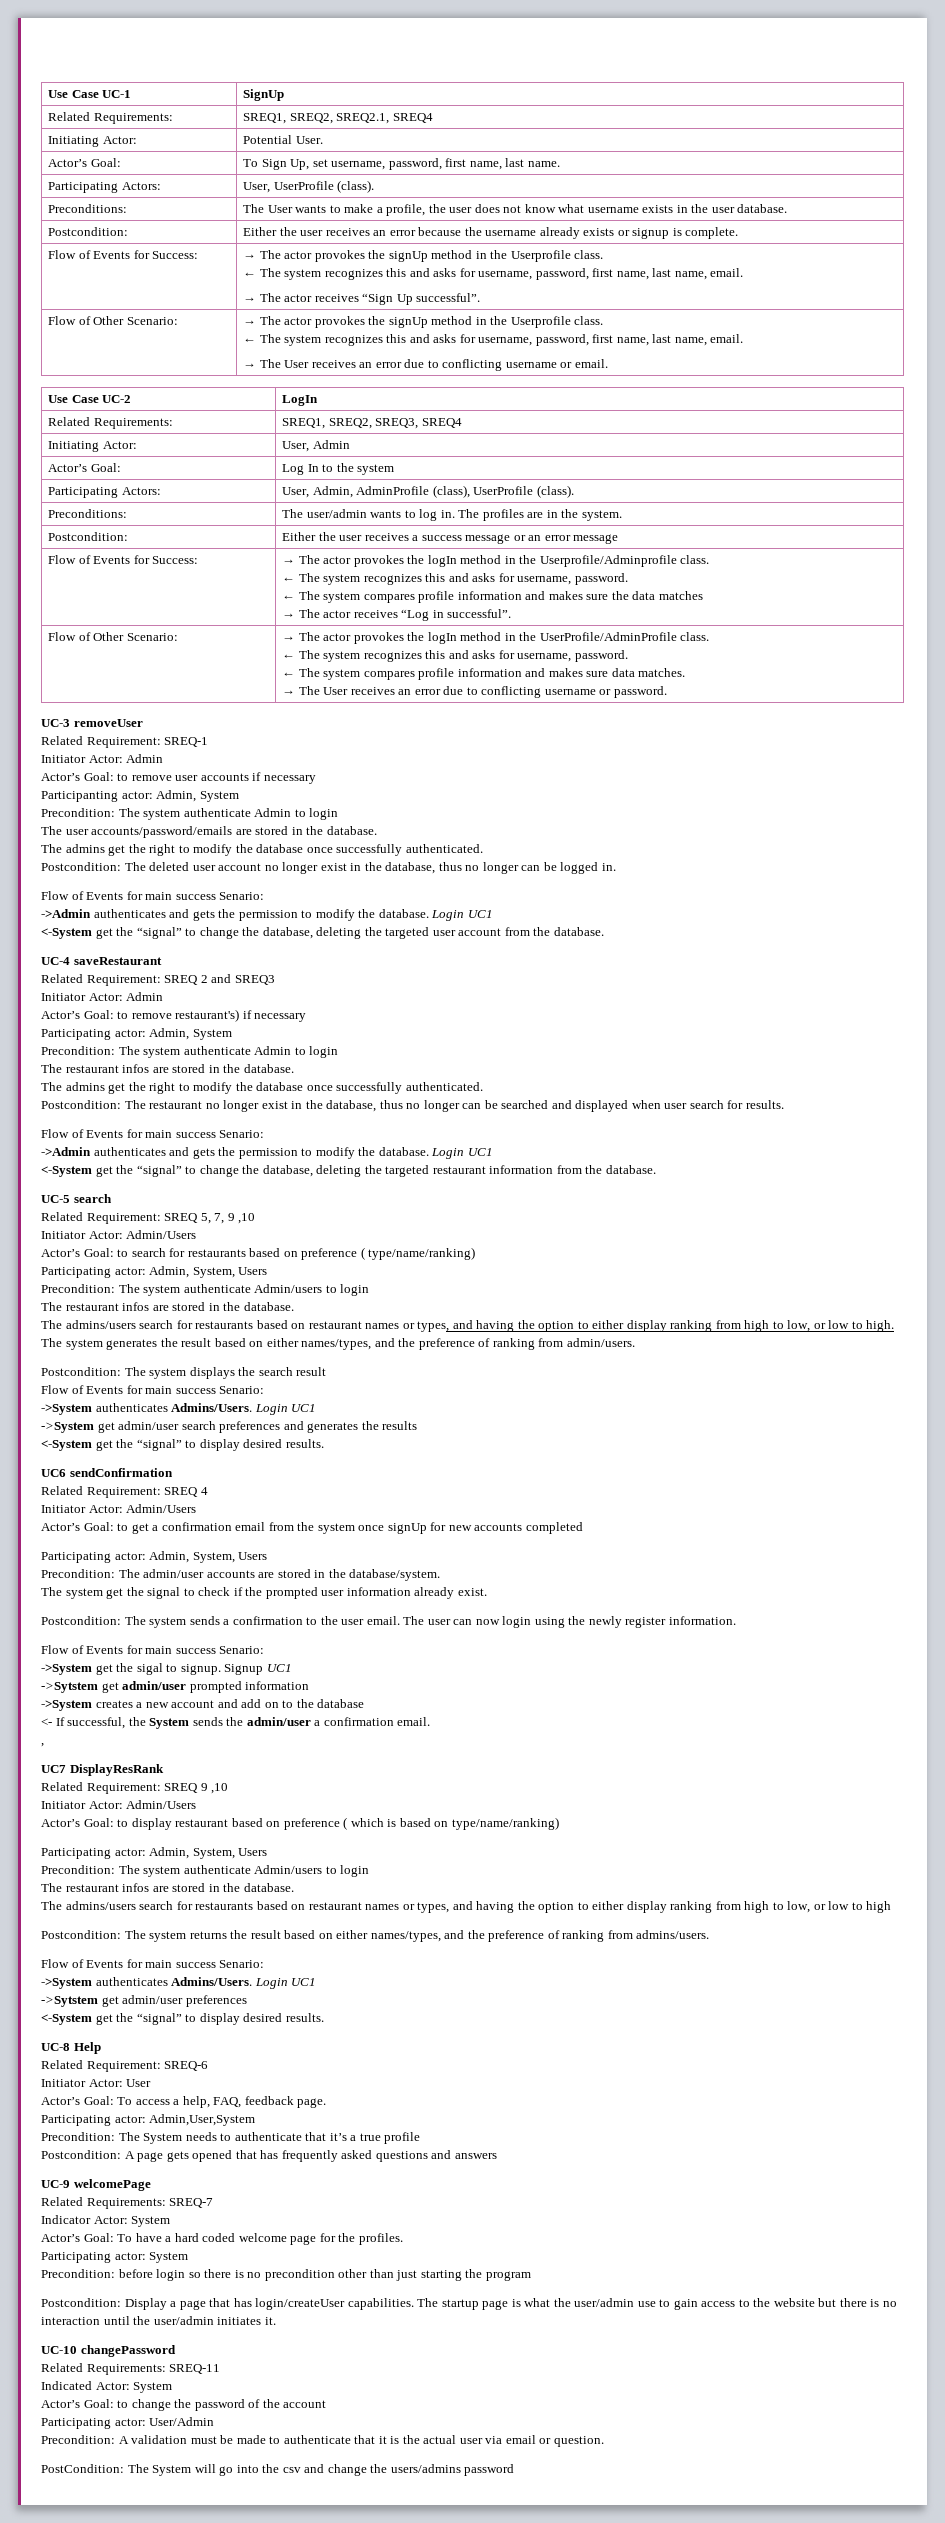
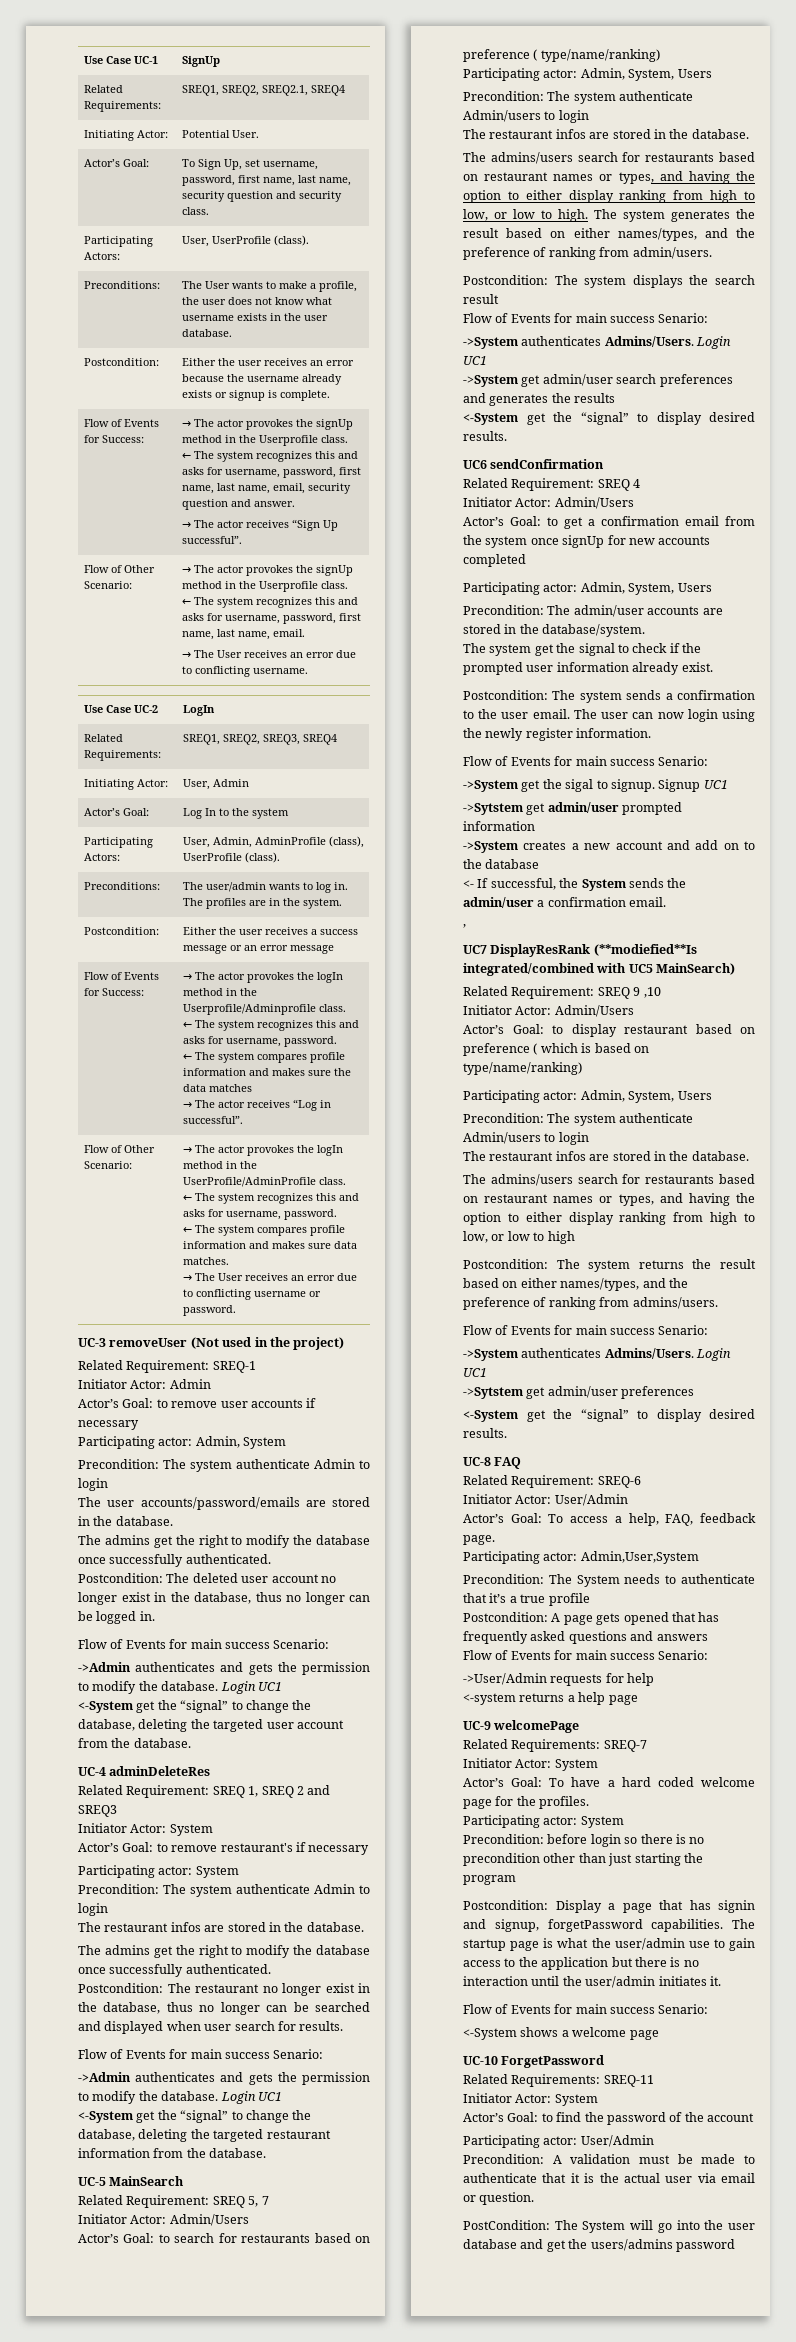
- Actor’s Goal: | To Sign Up, set username, password, first name, last name.
+ Actor’s Goal: | To Sign Up, set username, password, first name, last name, security question and security class.
  Flow of Events for Success: | → The actor provokes the signUp method in the Userprofile class.
- ← The system recognizes this and asks for username, password, first name, last name, email.
+ ← The system recognizes this and asks for username, password, first name, last name, email, security question and answer.
- → The User receives an error due to conflicting username or email.
+ → The User receives an error due to conflicting username.
- UC-3 removeUser
+ UC-3 removeUser (Not used in the project)
- Participanting actor: Admin, System
+ Participating actor: Admin, System
  Postcondition: The deleted user account no longer exist in the database, thus no longer can be logged in.
- Flow of Events for main success Senario:
+ Flow of Events for main success Scenario:
- UC-4 saveRestaurant
- Related Requirement: SREQ 2 and SREQ3
- Initiator Actor: Admin
- Actor’s Goal: to remove restaurant's) if necessary
- Participating actor: Admin, System
+ UC-4 adminDeleteRes
+ Related Requirement: SREQ 1, SREQ 2 and SREQ3
+ Initiator Actor: System
+ Actor’s Goal: to remove restaurant's if necessary
+ Participating actor: System
- UC-5 search
+ UC-5 MainSearch
- Related Requirement: SREQ 5, 7, 9 ,10
+ Related Requirement: SREQ 5, 7
- UC7 DisplayResRank
+ UC7 DisplayResRank (**modiefied**Is integrated/combined with UC5 MainSearch)
- UC-8 Help
+ UC-8 FAQ
- Initiator Actor: User
+ Initiator Actor: User/Admin
  Postcondition: A page gets opened that has frequently asked questions and answers
+ Flow of Events for main success Senario:
+ ->User/Admin requests for help
+ <-system returns a help page
  Related Requirements: SREQ-7
- Indicator Actor: System
+ Initiator Actor: System
- Postcondition: Display a page that has login/createUser capabilities.
+ Postcondition: Display a page that has signin and signup, forgetPassword capabilities.
- The startup page is what the user/admin use to gain access to the website but there is no interaction until the user/admin initiates it.
+ The startup page is what the user/admin use to gain access to the application but there is no interaction until the user/admin initiates it.
+ Flow of Events for main success Senario:
+ <-System shows a welcome page
- UC-10 changePassword
+ UC-10 ForgetPassword
  Related Requirements: SREQ-11
- Indicated Actor: System
- Actor’s Goal: to change the password of the account
+ Initiator Actor: System
+ Actor’s Goal: to find the password of the account
- PostCondition: The System will go into the csv and change the users/admins password
+ PostCondition: The System will go into the user database and get the users/admins password

